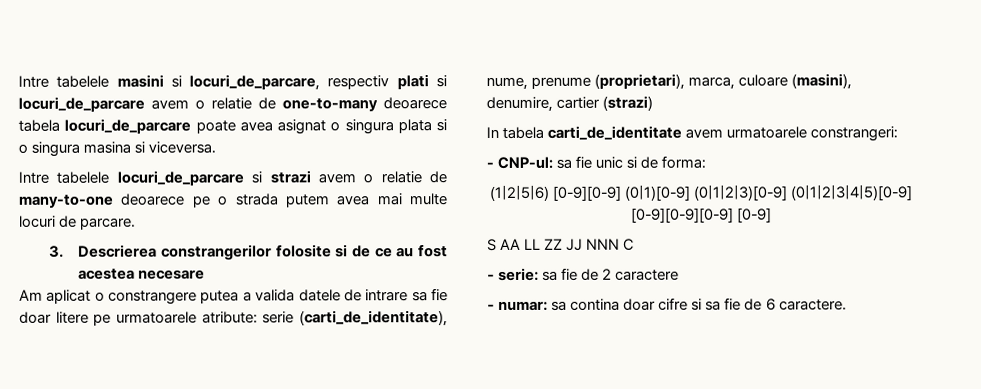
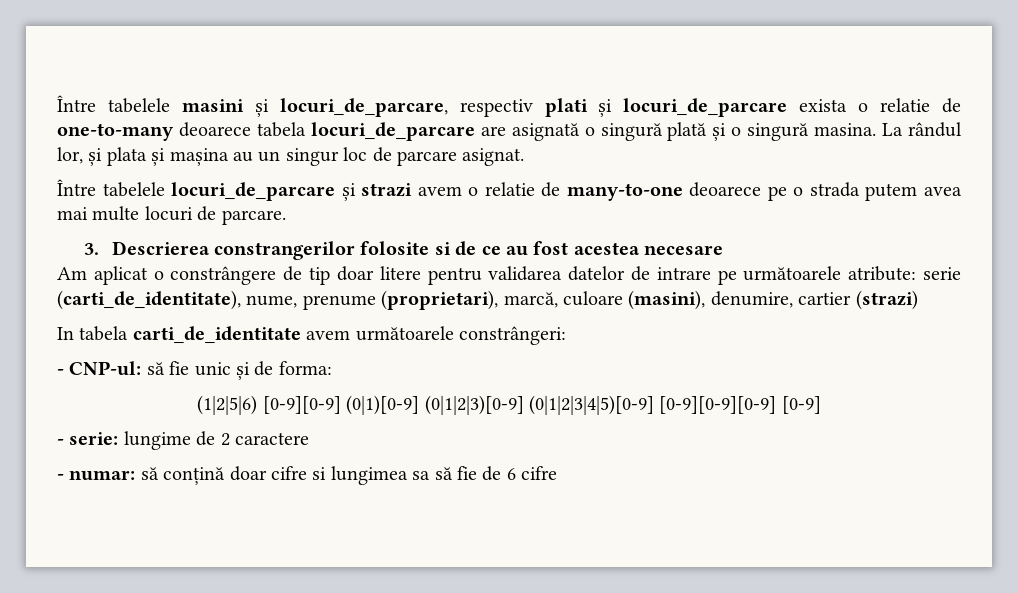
- Intre tabelele masini si locuri_de_parcare, respectiv plati si locuri_de_parcare avem o relatie de one-to-many deoarece tabela locuri_de_parcare poate avea asignat o singura plata si o singura masina si viceversa.
- Intre tabelele locuri_de_parcare si strazi avem o relatie de many-to-one deoarece pe o strada putem avea mai multe locuri de parcare.
+ Între tabelele masini și locuri_de_parcare, respectiv plati și locuri_de_parcare exista o relatie de one-to-many deoarece tabela locuri_de_parcare are asignată o singură plată și o singură masina. La rândul lor, și plata și mașina au un singur loc de parcare asignat.
+ Între tabelele locuri_de_parcare și strazi avem o relatie de many-to-one deoarece pe o strada putem avea mai multe locuri de parcare.
- Am aplicat o constrangere putea a valida datele de intrare sa fie doar litere pe urmatoarele atribute: serie (carti_de_identitate), nume, prenume (proprietari), marca, culoare (masini), denumire, cartier (strazi)
+ Am aplicat o constrângere de tip doar litere pentru validarea datelor de intrare pe următoarele atribute: serie (carti_de_identitate), nume, prenume (proprietari), marcă, culoare (masini), denumire, cartier (strazi)
- In tabela carti_de_identitate avem urmatoarele constrangeri:
+ In tabela carti_de_identitate avem următoarele constrângeri:
- - CNP-ul: sa fie unic si de forma:
+ - CNP-ul: să fie unic și de forma:
- S AA LL ZZ JJ NNN C
- - serie: sa fie de 2 caractere
+ - serie: lungime de 2 caractere
- - numar: sa contina doar cifre si sa fie de 6 caractere.
+ - numar: să conțină doar cifre si lungimea sa să fie de 6 cifre

